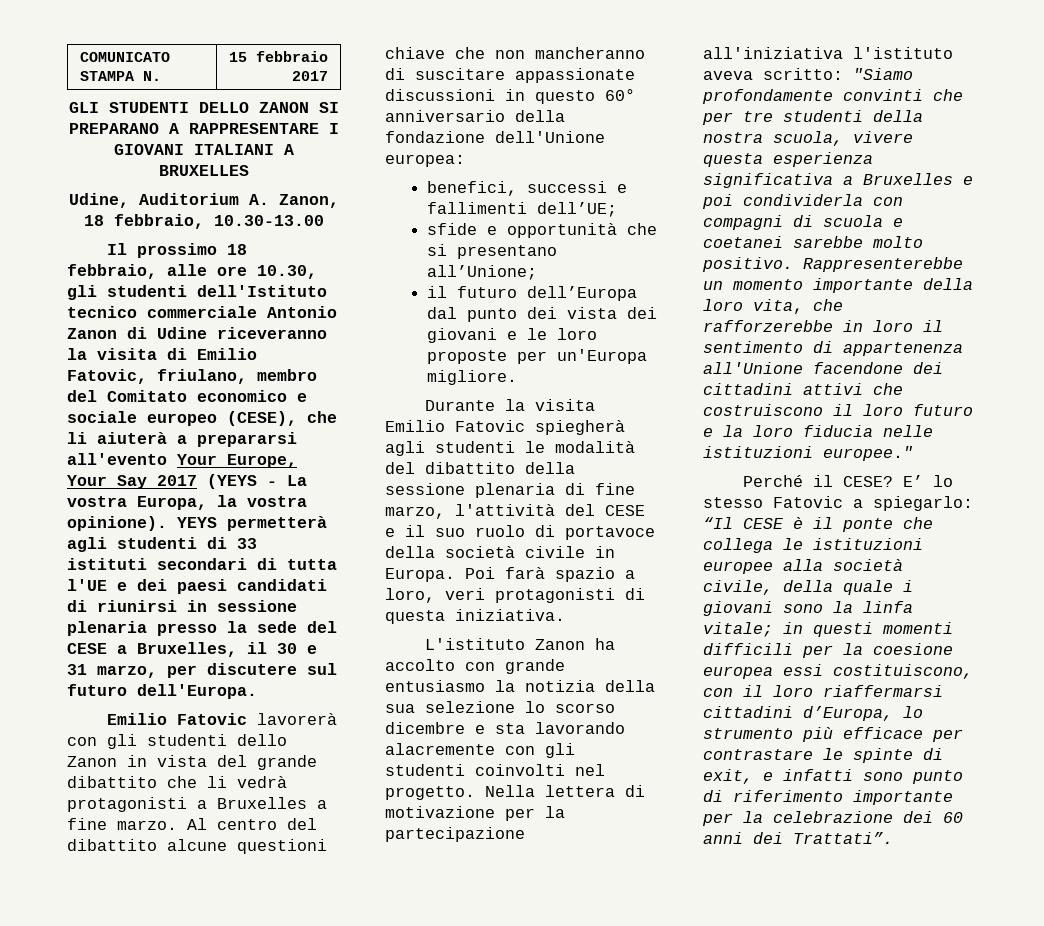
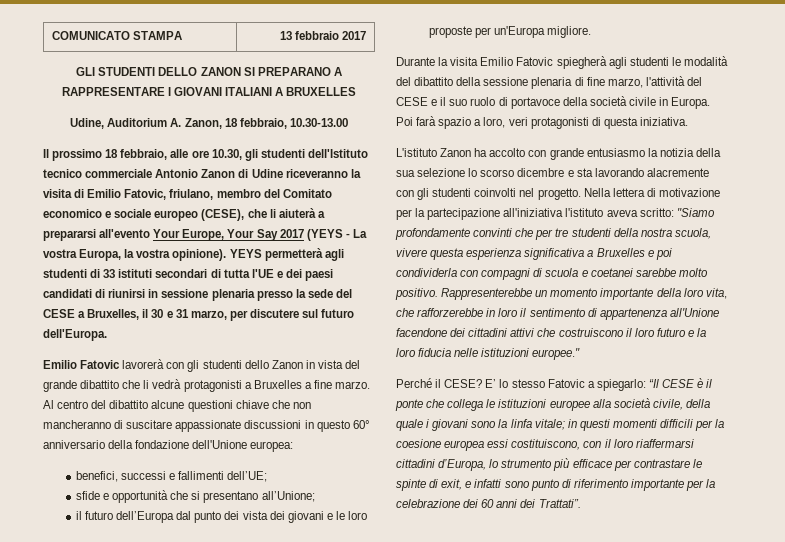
- COMUNICATO STAMPA N. | 15 febbraio 2017
+ COMUNICATO STAMPA | 13 febbraio 2017

